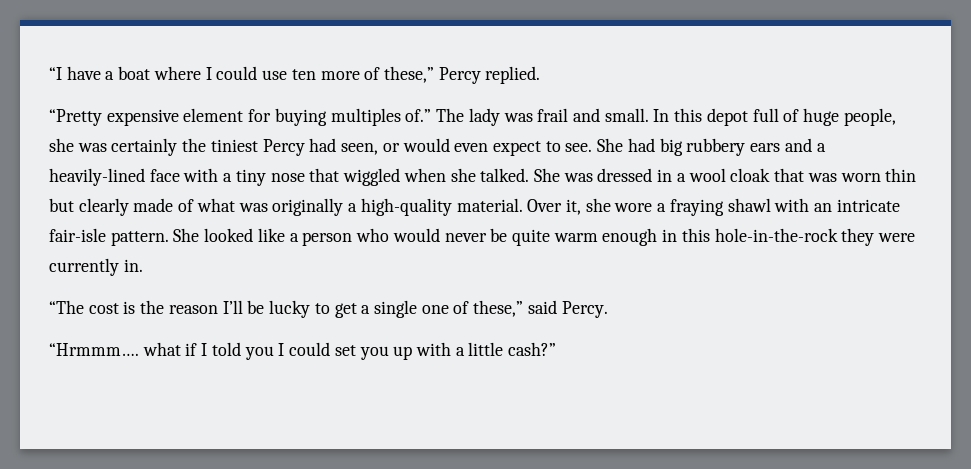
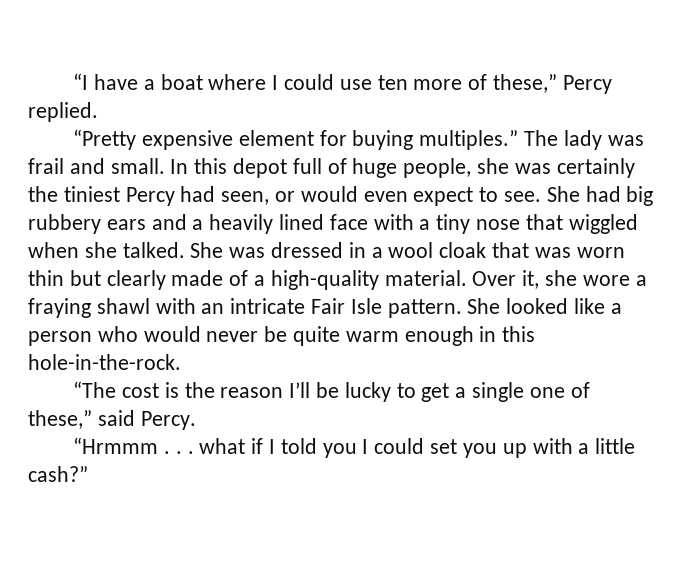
- “Pretty expensive element for buying multiples of.”
+ “Pretty expensive element for buying multiples.”
- She had big rubbery ears and a heavily-lined face with a tiny nose that wiggled when she talked.
+ She had big rubbery ears and a heavily lined face with a tiny nose that wiggled when she talked.
- She was dressed in a wool cloak that was worn thin but clearly made of what was originally a high-quality material.
+ She was dressed in a wool cloak that was worn thin but clearly made of a high-quality material.
- Over it, she wore a fraying shawl with an intricate fair-isle pattern.
+ Over it, she wore a fraying shawl with an intricate Fair Isle pattern.
- She looked like a person who would never be quite warm enough in this hole-in-the-rock they were currently in.
+ She looked like a person who would never be quite warm enough in this hole-in-the-rock.
- “Hrmmm…. what if I told you I could set you up with a little cash?”
+ “Hrmmm . . . what if I told you I could set you up with a little cash?”

